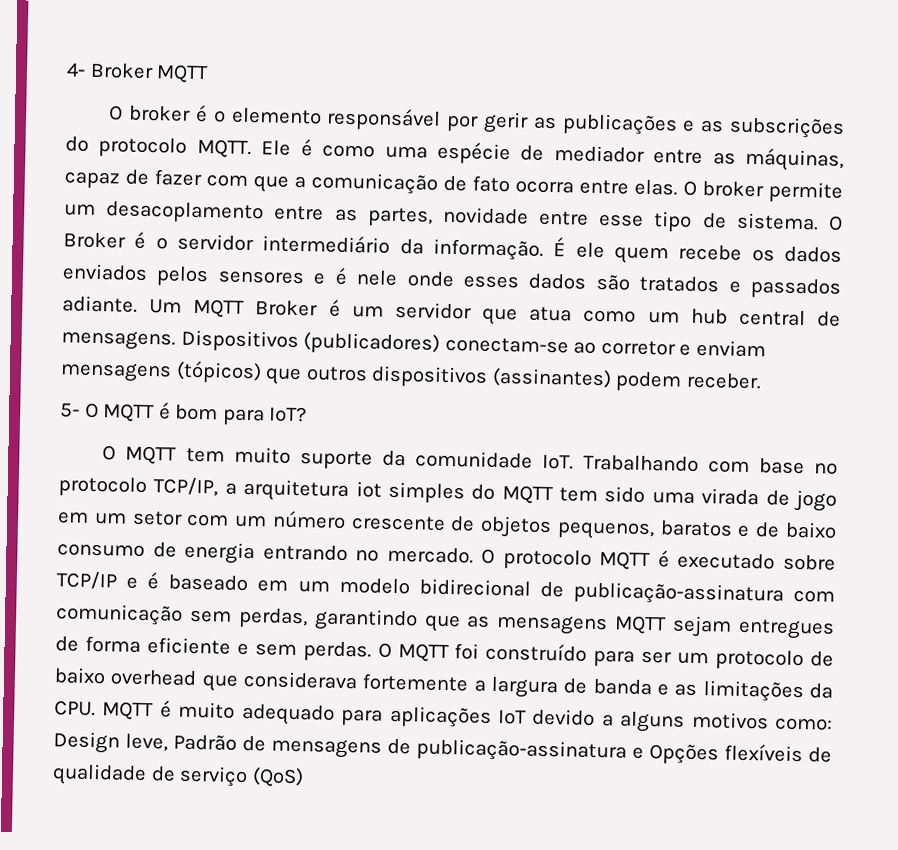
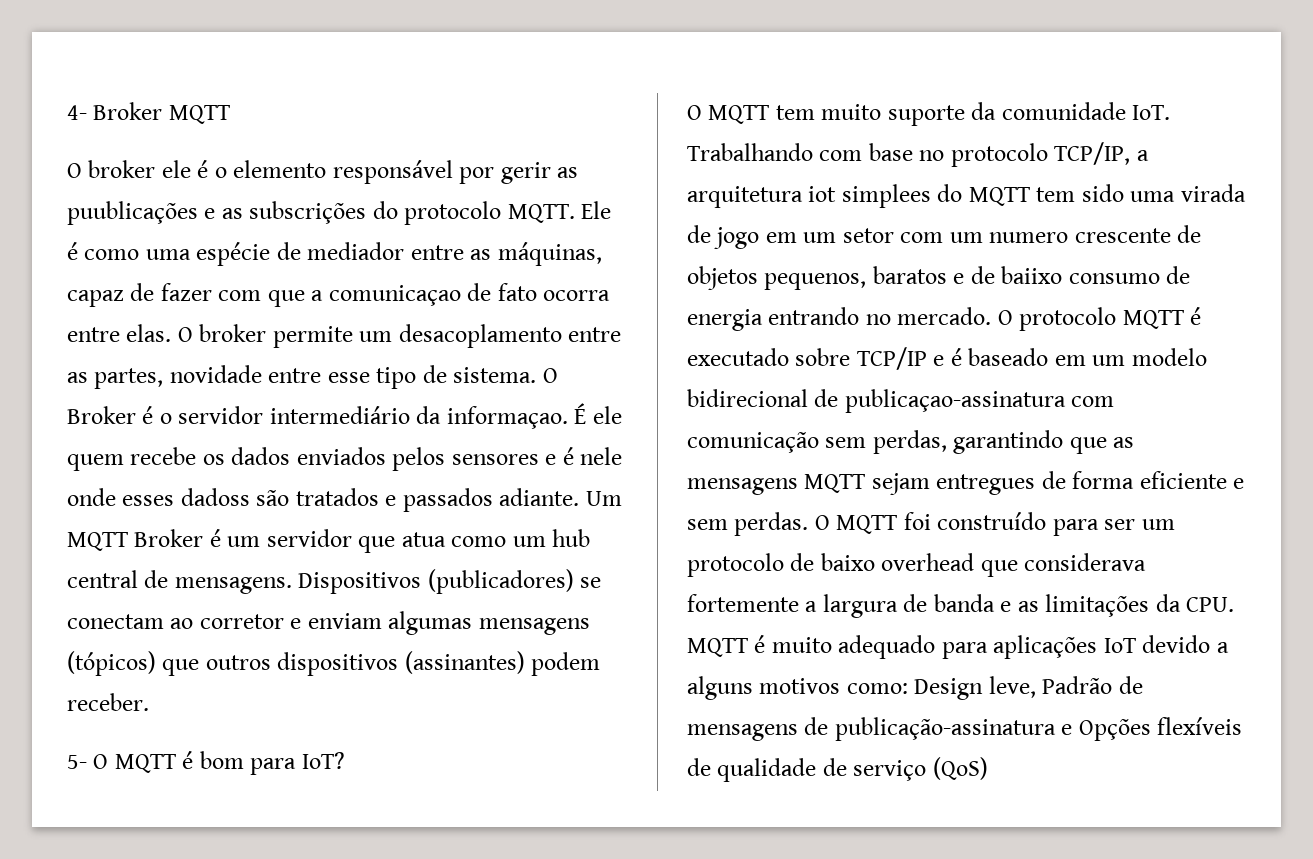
- O broker é o elemento responsável por gerir as publicações e as subscrições do protocolo MQTT.
+ O broker ele é o elemento responsável por gerir as puublicações e as subscrições do protocolo MQTT.
- Ele é como uma espécie de mediador entre as máquinas, capaz de fazer com que a comunicação de fato ocorra entre elas.
+ Ele é como uma espécie de mediador entre as máquinas, capaz de fazer com que a comunicaçao de fato ocorra entre elas.
- O Broker é o servidor intermediário da informação.
+ O Broker é o servidor intermediário da informaçao.
- É ele quem recebe os dados enviados pelos sensores e é nele onde esses dados são tratados e passados adiante.
+ É ele quem recebe os dados enviados pelos sensores e é nele onde esses dadoss são tratados e passados adiante.
- Dispositivos (publicadores) conectam-se ao corretor e enviam mensagens (tópicos) que outros dispositivos (assinantes) podem receber.
+ Dispositivos (publicadores) se conectam ao corretor e enviam algumas mensagens (tópicos) que outros dispositivos (assinantes) podem receber.
- O MQTT tem muito suporte da comunidade IoT. Trabalhando com base no protocolo TCP/IP, a arquitetura iot simples do MQTT tem sido uma virada de jogo em um setor com um número crescente de objetos pequenos, baratos e de baixo consumo de energia entrando no mercado.
+ O MQTT tem muito suporte da comunidade IoT. Trabalhando com base no protocolo TCP/IP, a arquitetura iot simplees do MQTT tem sido uma virada de jogo em um setor com um numero crescente de objetos pequenos, baratos e de baiixo consumo de energia entrando no mercado.
- O protocolo MQTT é executado sobre TCP/IP e é baseado em um modelo bidirecional de publicação-assinatura com comunicação sem perdas, garantindo que as mensagens MQTT sejam entregues de forma eficiente e sem perdas.
+ O protocolo MQTT é executado sobre TCP/IP e é baseado em um modelo bidirecional de publicaçao-assinatura com comunicação sem perdas, garantindo que as mensagens MQTT sejam entregues de forma eficiente e sem perdas.

